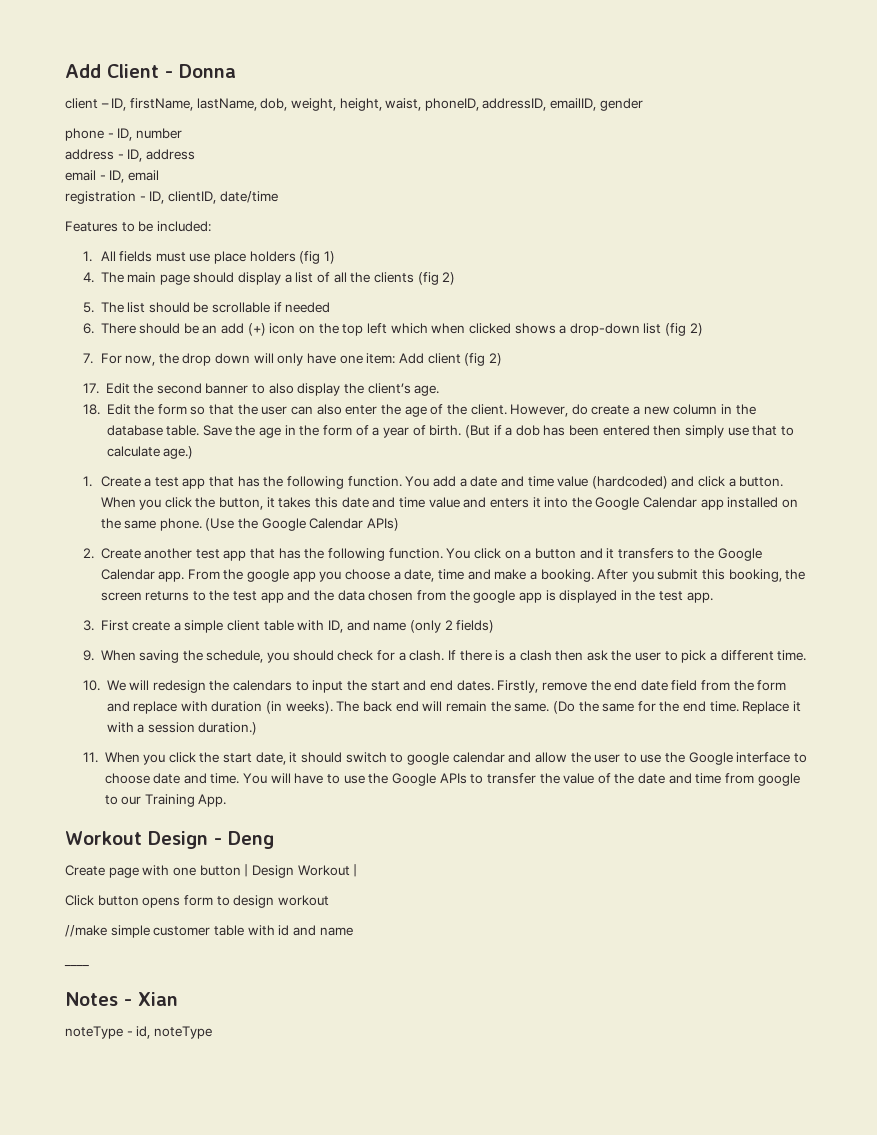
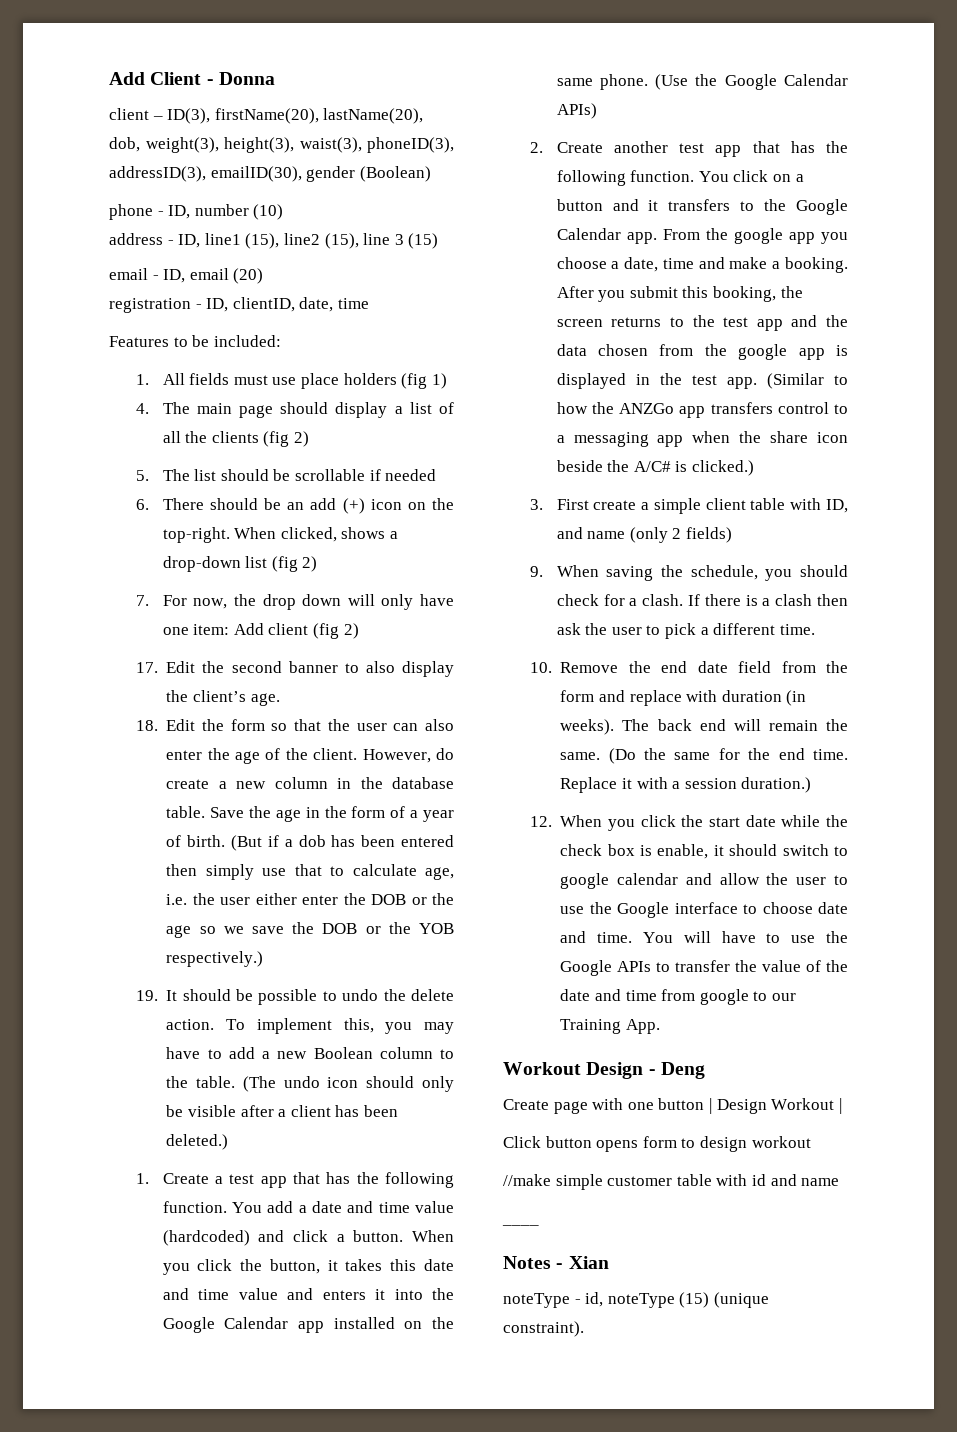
- client – ID, firstName, lastName, dob, weight, height, waist, phoneID, addressID, emailID, gender
+ client – ID(3), firstName(20), lastName(20), dob, weight(3), height(3), waist(3), phoneID(3), addressID(3), emailID(30), gender (Boolean)
- phone - ID, number
+ phone - ID, number (10)
- address - ID, address
+ address - ID, line1 (15), line2 (15), line 3 (15)
- email - ID, email
+ email - ID, email (20)
- registration - ID, clientID, date/time
+ registration - ID, clientID, date, time
- 6. There should be an add (+) icon on the top left which when clicked shows a drop-down list (fig 2)
+ 6. There should be an add (+) icon on the top-right. When clicked, shows a drop-down list (fig 2)
- (But if a dob has been entered then simply use that to calculate age.)
+ (But if a dob has been entered then simply use that to calculate age, i.e. the user either enter the DOB or the age so we save the DOB or the YOB respectively.)
+ 19. It should be possible to undo the delete action. To implement this, you may have to add a new Boolean column to the table. (The undo icon should only be visible after a client has been deleted.)
+ (Similar to how the ANZGo app transfers control to a messaging app when the share icon beside the A/C# is clicked.)
- 10. We will redesign the calendars to input the start and end dates. Firstly, remove the end date field from the form and replace with duration (in weeks).
+ 10. Remove the end date field from the form and replace with duration (in weeks).
- 11. When you click the start date, it should switch to google calendar and allow the user to use the Google interface to choose date and time.
+ 12. When you click the start date while the check box is enable, it should switch to google calendar and allow the user to use the Google interface to choose date and time.
- noteType - id, noteType
+ noteType - id, noteType (15) (unique constraint).

